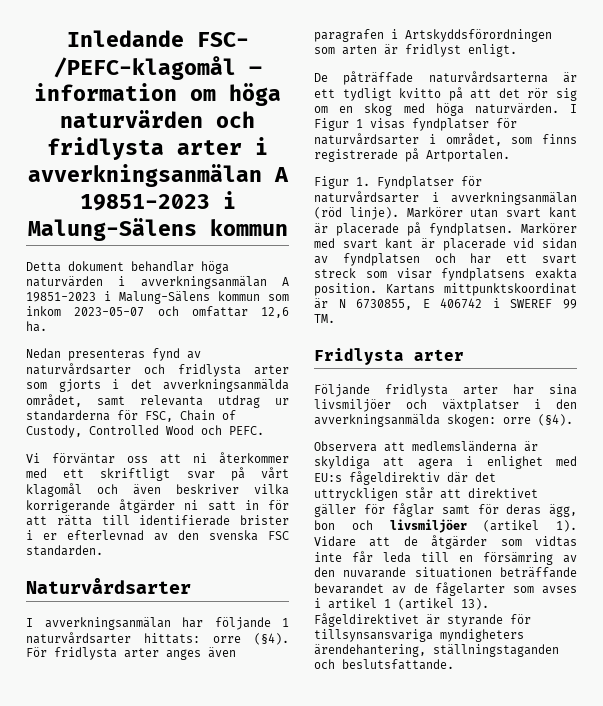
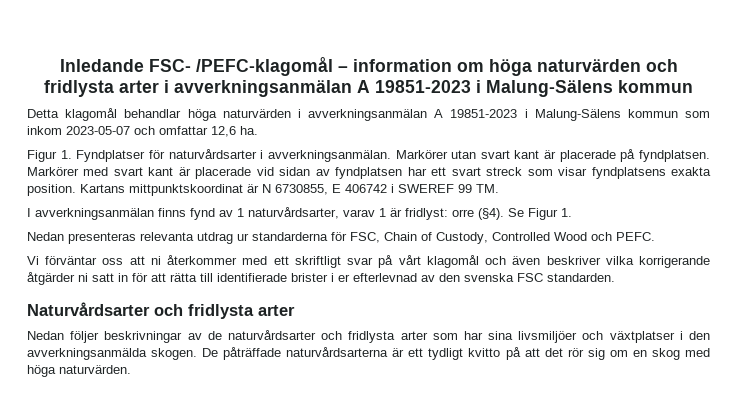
- Detta dokument behandlar höga naturvärden i avverkningsanmälan A 19851-2023 i Malung-Sälens kommun som inkom 2023-05-07 och omfattar 12,6 ha.
+ Detta klagomål behandlar höga naturvärden i avverkningsanmälan A 19851-2023 i Malung-Sälens kommun som inkom 2023-05-07 och omfattar 12,6 ha.
- Nedan presenteras fynd av naturvårdsarter och fridlysta arter som gjorts i det avverkningsanmälda området, samt relevanta utdrag ur standarderna för FSC, Chain of Custody, Controlled Wood och PEFC.
+ Figur 1. Fyndplatser för naturvårdsarter i avverkningsanmälan. Markörer utan svart kant är placerade på fyndplatsen. Markörer med svart kant är placerade vid sidan av fyndplatsen har ett svart streck som visar fyndplatsens exakta position. Kartans mittpunktskoordinat är N 6730855, E 406742 i SWEREF 99 TM.
+ I avverkningsanmälan finns fynd av 1 naturvårdsarter, varav 1 är fridlyst: orre (§4). Se Figur 1.
+ Nedan presenteras relevanta utdrag ur standarderna för FSC, Chain of Custody, Controlled Wood och PEFC.
- Naturvårdsarter
- I avverkningsanmälan har följande 1 naturvårdsarter hittats: orre (§4). För fridlysta arter anges även paragrafen i Artskyddsförordningen som arten är fridlyst enligt.
- De påträffade naturvårdsarterna är ett tydligt kvitto på att det rör sig om en skog med höga naturvärden. I Figur 1 visas fyndplatser för naturvårdsarter i området, som finns registrerade på Artportalen.
- Figur 1. Fyndplatser för naturvårdsarter i avverkningsanmälan (röd linje). Markörer utan svart kant är placerade på fyndplatsen. Markörer med svart kant är placerade vid sidan av fyndplatsen och har ett svart streck som visar fyndplatsens exakta position. Kartans mittpunktskoordinat är N 6730855, E 406742 i SWEREF 99 TM.
- Fridlysta arter
- Följande fridlysta arter har sina livsmiljöer och växtplatser i den avverkningsanmälda skogen: orre (§4).
- Observera att medlemsländerna är skyldiga att agera i enlighet med EU:s fågeldirektiv där det uttryckligen står att direktivet gäller för fåglar samt för deras ägg, bon och livsmiljöer (artikel 1). Vidare att de åtgärder som vidtas inte får leda till en försämring av den nuvarande situationen beträffande bevarandet av de fågelarter som avses i artikel 1 (artikel 13). Fågeldirektivet är styrande för tillsynsansvariga myndigheters ärendehantering, ställningstaganden och beslutsfattande.
+ Naturvårdsarter och fridlysta arter
+ Nedan följer beskrivningar av de naturvårdsarter och fridlysta arter som har sina livsmiljöer och växtplatser i den avverkningsanmälda skogen. De påträffade naturvårdsarterna är ett tydligt kvitto på att det rör sig om en skog med höga naturvärden.

